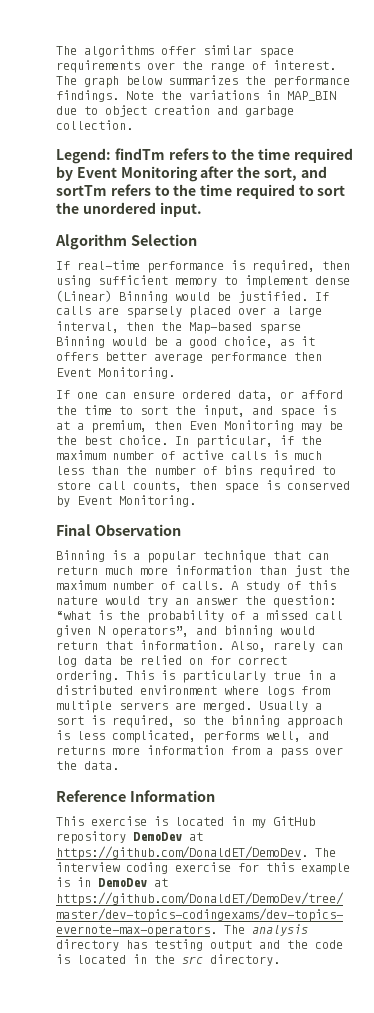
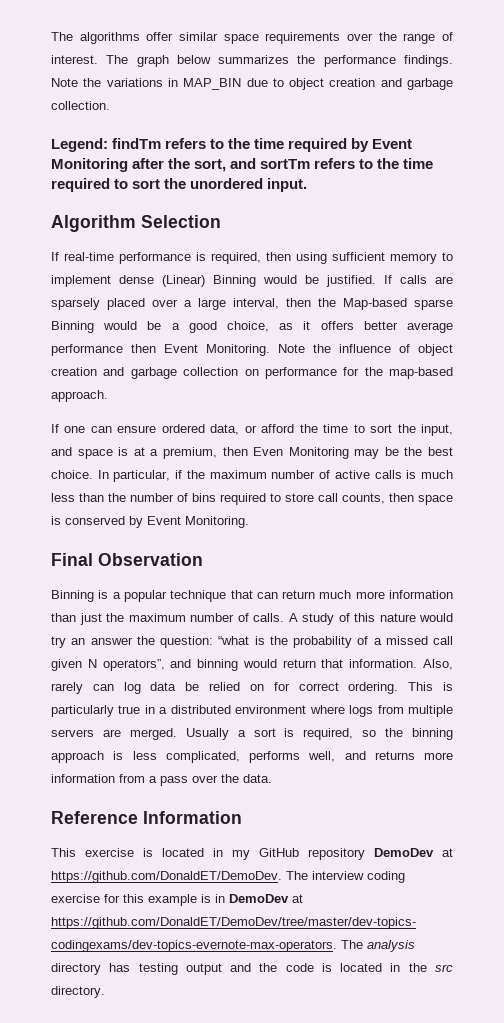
+ Note the influence of object creation and garbage collection on performance for the map-based approach.

